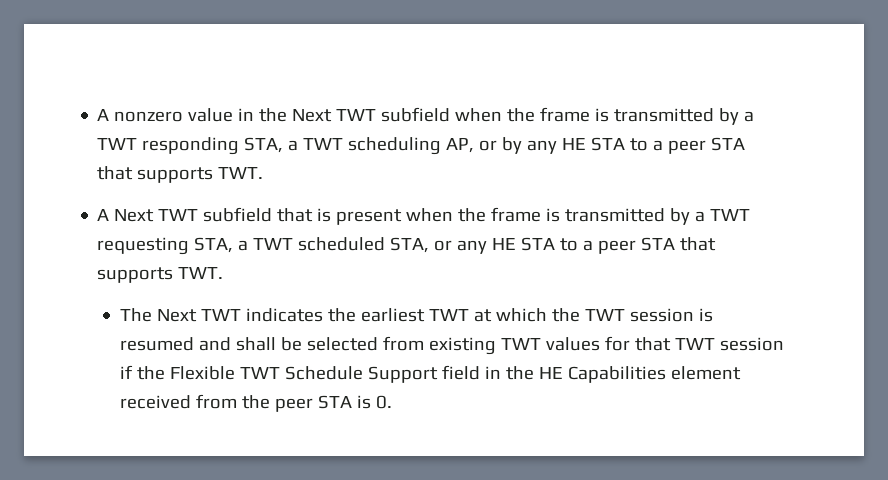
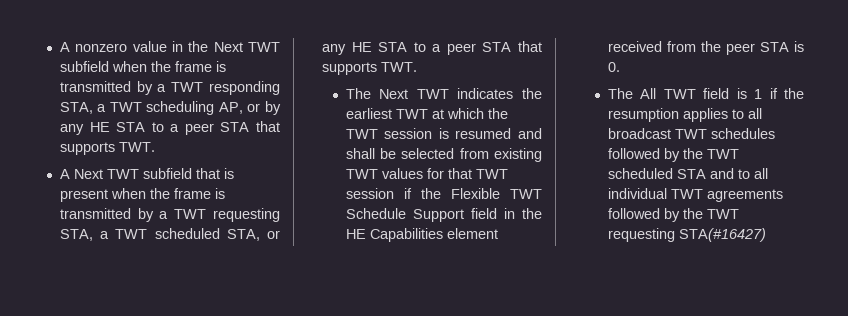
+ The All TWT field is 1 if the resumption applies to all broadcast TWT schedules followed by the TWT scheduled STA and to all individual TWT agreements followed by the TWT requesting STA(#16427)

